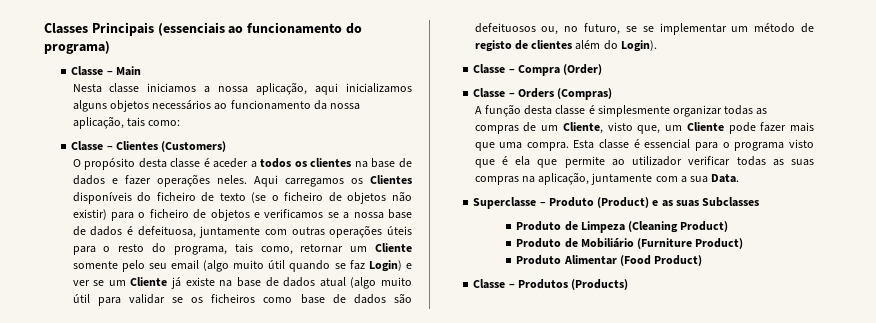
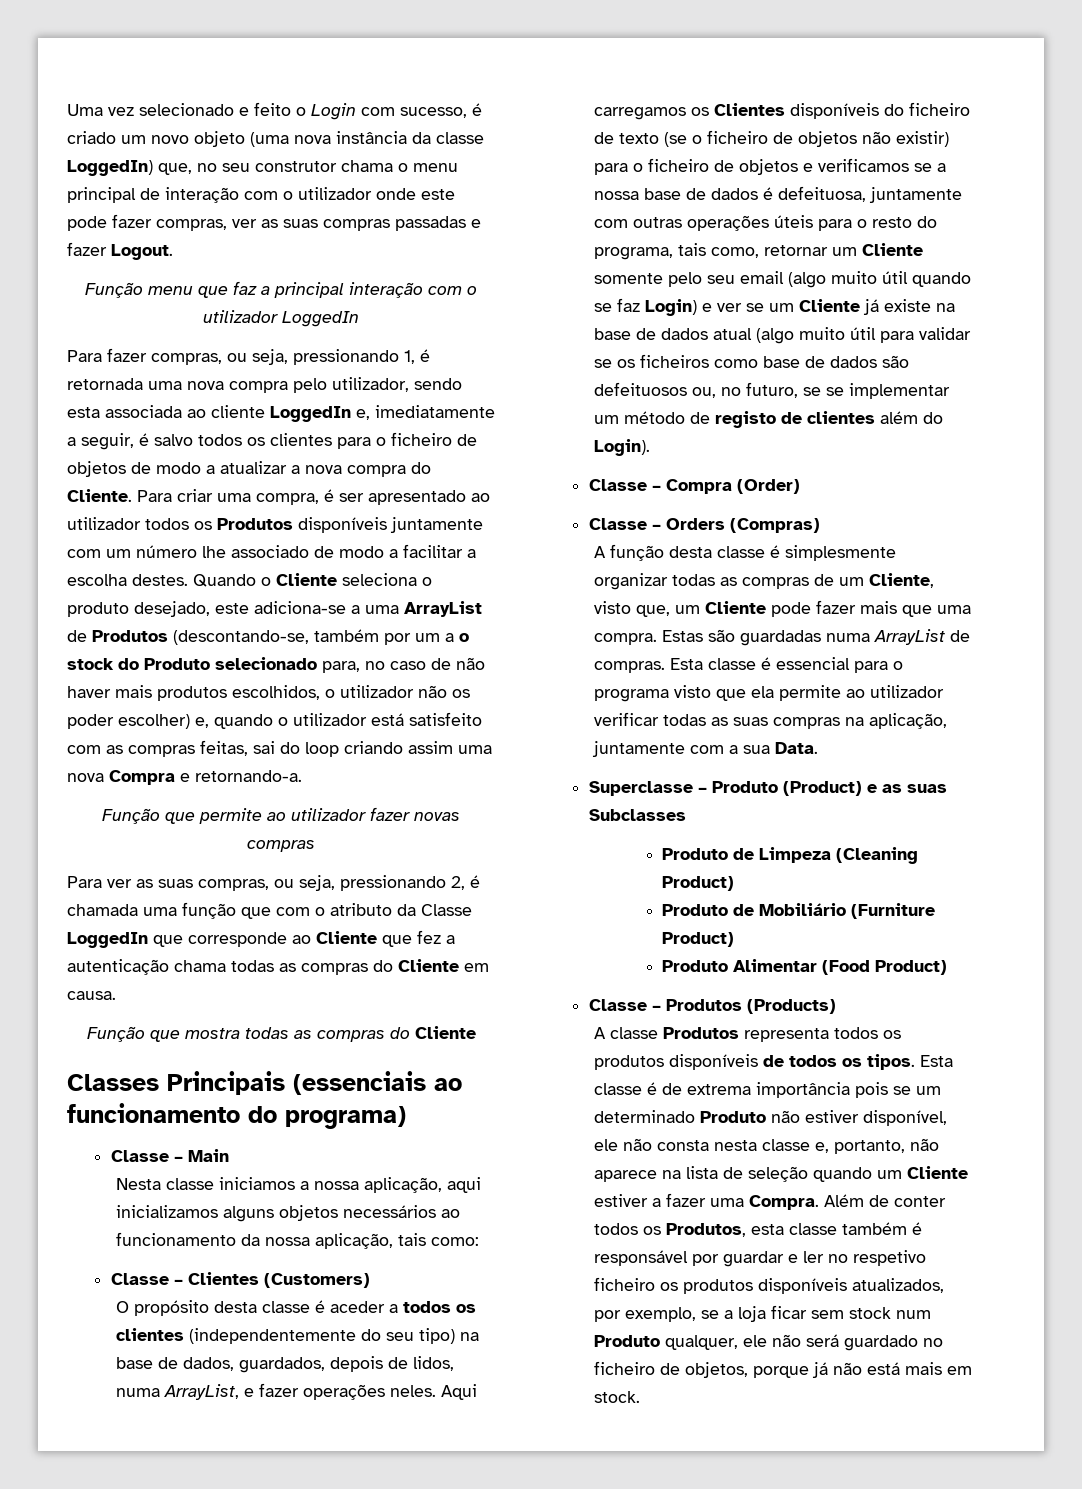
+ Uma vez selecionado e feito o Login com sucesso, é criado um novo objeto (uma nova instância da classe LoggedIn) que, no seu construtor chama o menu principal de interação com o utilizador onde este pode fazer compras, ver as suas compras passadas e fazer Logout.
+ Função menu que faz a principal interação com o utilizador LoggedIn
+ Para fazer compras, ou seja, pressionando 1, é retornada uma nova compra pelo utilizador, sendo esta associada ao cliente LoggedIn e, imediatamente a seguir, é salvo todos os clientes para o ficheiro de objetos de modo a atualizar a nova compra do Cliente. Para criar uma compra, é ser apresentado ao utilizador todos os Produtos disponíveis juntamente com um número lhe associado de modo a facilitar a escolha destes. Quando o Cliente seleciona o produto desejado, este adiciona-se a uma ArrayList de Produtos (descontando-se, também por um a o stock do Produto selecionado para, no caso de não haver mais produtos escolhidos, o utilizador não os poder escolher) e, quando o utilizador está satisfeito com as compras feitas, sai do loop criando assim uma nova Compra e retornando-a.
+ Função que permite ao utilizador fazer novas compras
+ Para ver as suas compras, ou seja, pressionando 2, é chamada uma função que com o atributo da Classe LoggedIn que corresponde ao Cliente que fez a autenticação chama todas as compras do Cliente em causa.
+ Função que mostra todas as compras do Cliente
- O propósito desta classe é aceder a todos os clientes na base de dados e fazer operações neles.
+ O propósito desta classe é aceder a todos os clientes (independentemente do seu tipo) na base de dados, guardados, depois de lidos, numa ArrayList, e fazer operações neles.
+ Estas são guardadas numa ArrayList de compras.
- Esta classe é essencial para o programa visto que é ela que permite ao utilizador verificar todas as suas compras na aplicação, juntamente com a sua Data.
+ Esta classe é essencial para o programa visto que ela permite ao utilizador verificar todas as suas compras na aplicação, juntamente com a sua Data.
+ A classe Produtos representa todos os produtos disponíveis de todos os tipos. Esta classe é de extrema importância pois se um determinado Produto não estiver disponível, ele não consta nesta classe e, portanto, não aparece na lista de seleção quando um Cliente estiver a fazer uma Compra. Além de conter todos os Produtos, esta classe também é responsável por guardar e ler no respetivo ficheiro os produtos disponíveis atualizados, por exemplo, se a loja ficar sem stock num Produto qualquer, ele não será guardado no ficheiro de objetos, porque já não está mais em stock.

